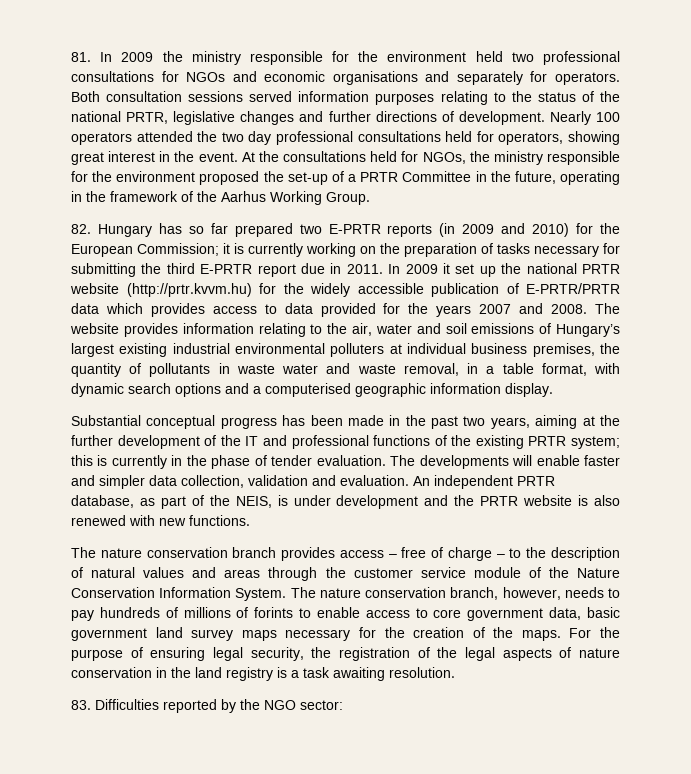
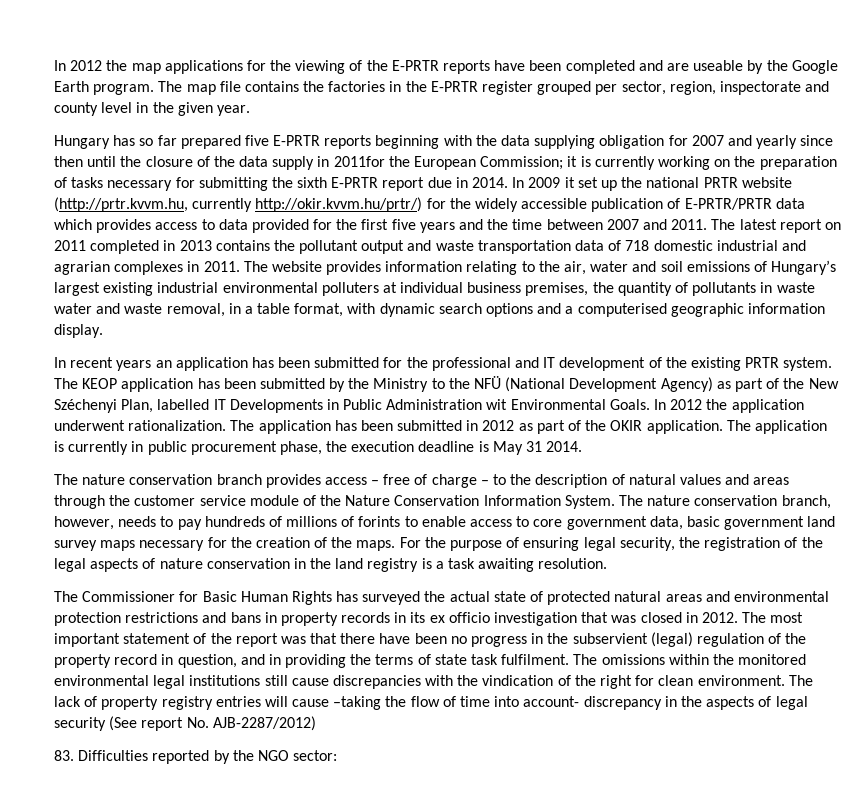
- 81. In 2009 the ministry responsible for the environment held two professional consultations for NGOs and economic organisations and separately for operators. Both consultation sessions served information purposes relating to the status of the national PRTR, legislative changes and further directions of development. Nearly 100 operators attended the two day professional consultations held for operators, showing great interest in the event. At the consultations held for NGOs, the ministry responsible for the environment proposed the set-up of a PRTR Committee in the future, operating in the framework of the Aarhus Working Group.
- 82. Hungary has so far prepared two E-PRTR reports (in 2009 and 2010) for the European Commission; it is currently working on the preparation of tasks necessary for submitting the third E-PRTR report due in 2011.
+ In 2012 the map applications for the viewing of the E-PRTR reports have been completed and are useable by the Google Earth program. The map file contains the factories in the E-PRTR register grouped per sector, region, inspectorate and county level in the given year.
+ Hungary has so far prepared five E-PRTR reports beginning with the data supplying obligation for 2007 and yearly since then until the closure of the data supply in 2011for the European Commission; it is currently working on the preparation of tasks necessary for submitting the sixth E-PRTR report due in 2014.
- In 2009 it set up the national PRTR website (http://prtr.kvvm.hu) for the widely accessible publication of E-PRTR/PRTR data which provides access to data provided for the years 2007 and 2008.
+ In 2009 it set up the national PRTR website (http://prtr.kvvm.hu, currently http://okir.kvvm.hu/prtr/) for the widely accessible publication of E-PRTR/PRTR data which provides access to data provided for the first five years and the time between 2007 and 2011. The latest report on 2011 completed in 2013 contains the pollutant output and waste transportation data of 718 domestic industrial and agrarian complexes in 2011.
- Substantial conceptual progress has been made in the past two years, aiming at the further development of the IT and professional functions of the existing PRTR system; this is currently in the phase of tender evaluation. The developments will enable faster and simpler data collection, validation and evaluation. An independent PRTR database, as part of the NEIS, is under development and the PRTR website is also renewed with new functions.
+ In recent years an application has been submitted for the professional and IT development of the existing PRTR system. The KEOP application has been submitted by the Ministry to the NFÜ (National Development Agency) as part of the New Széchenyi Plan, labelled IT Developments in Public Administration wit Environmental Goals. In 2012 the application underwent rationalization. The application has been submitted in 2012 as part of the OKIR application. The application is currently in public procurement phase, the execution deadline is May 31 2014.
+ The Commissioner for Basic Human Rights has surveyed the actual state of protected natural areas and environmental protection restrictions and bans in property records in its ex officio investigation that was closed in 2012. The most important statement of the report was that there have been no progress in the subservient (legal) regulation of the property record in question, and in providing the terms of state task fulfilment. The omissions within the monitored environmental legal institutions still cause discrepancies with the vindication of the right for clean environment. The lack of property registry entries will cause –taking the flow of time into account- discrepancy in the aspects of legal security (See report No. AJB-2287/2012)

